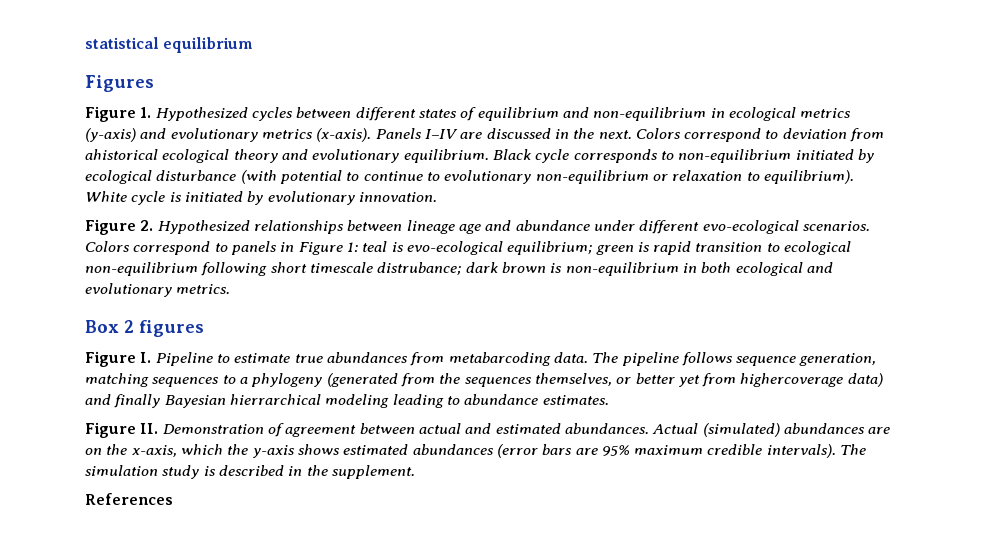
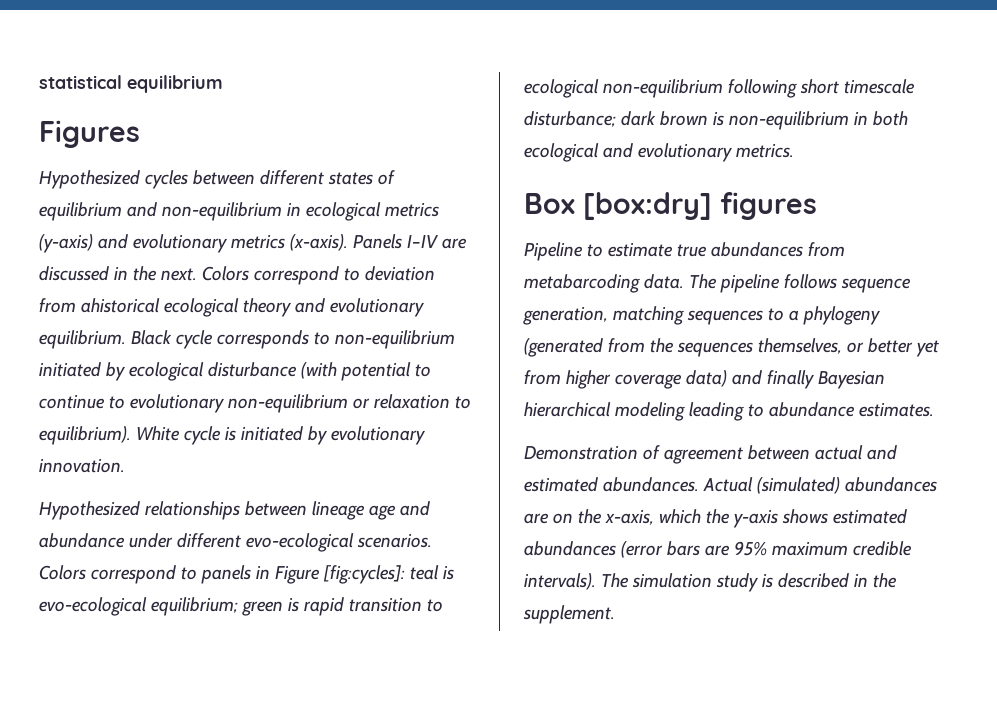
- Figure 1. Hypothesized cycles between different states of equilibrium and non-equilibrium in ecological metrics (y-axis) and evolutionary metrics (x-axis).
+ Hypothesized cycles between different states of equilibrium and non-equilibrium in ecological metrics (y-axis) and evolutionary metrics (x-axis).
- Figure 2. Hypothesized relationships between lineage age and abundance under different evo-ecological scenarios.
+ Hypothesized relationships between lineage age and abundance under different evo-ecological scenarios.
- Colors correspond to panels in Figure 1: teal is evo-ecological equilibrium; green is rapid transition to ecological non-equilibrium following short timescale distrubance; dark brown is non-equilibrium in both ecological and evolutionary metrics.
+ Colors correspond to panels in Figure [fig:cycles]: teal is evo-ecological equilibrium; green is rapid transition to ecological non-equilibrium following short timescale disturbance; dark brown is non-equilibrium in both ecological and evolutionary metrics.
- Box 2 figures
+ Box [box:dry] figures
- Figure I. Pipeline to estimate true abundances from metabarcoding data.
+ Pipeline to estimate true abundances from metabarcoding data.
- The pipeline follows sequence generation, matching sequences to a phylogeny (generated from the sequences themselves, or better yet from highercoverage data) and finally Bayesian hierrarchical modeling leading to abundance estimates.
+ The pipeline follows sequence generation, matching sequences to a phylogeny (generated from the sequences themselves, or better yet from higher coverage data) and finally Bayesian hierarchical modeling leading to abundance estimates.
- Figure II. Demonstration of agreement between actual and estimated abundances.
+ Demonstration of agreement between actual and estimated abundances.
- References

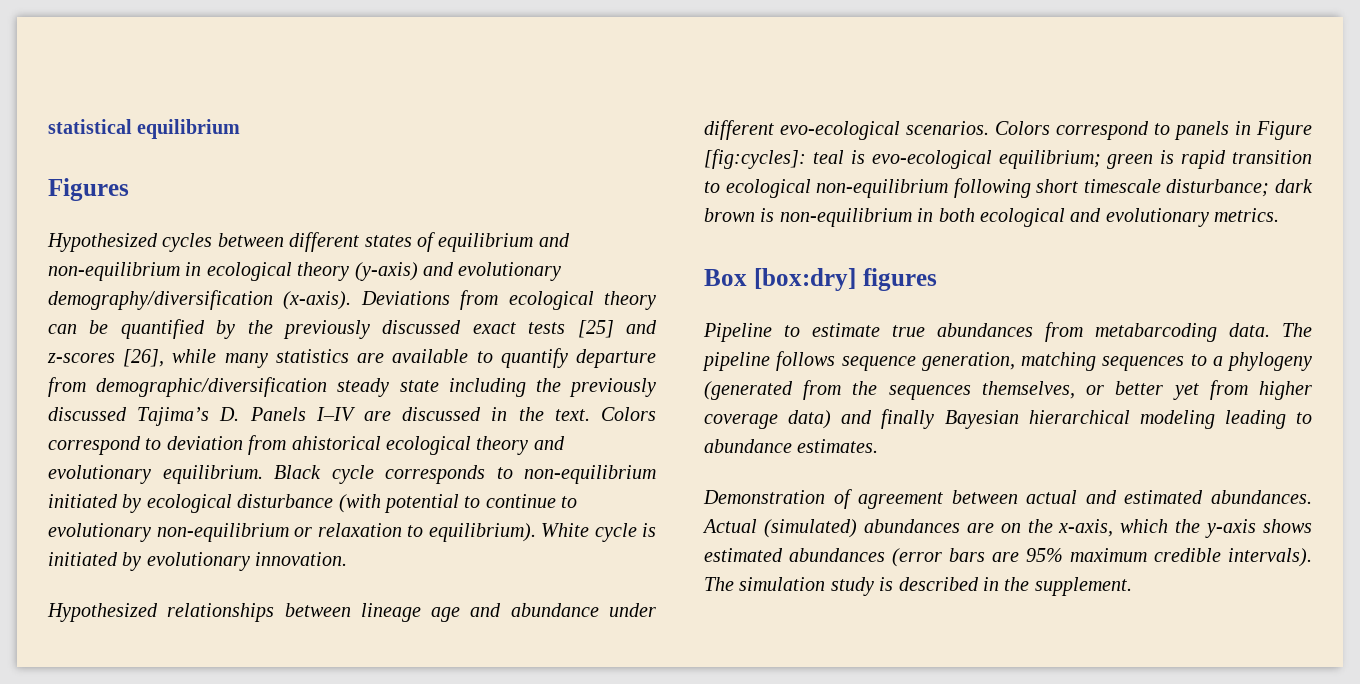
- Hypothesized cycles between different states of equilibrium and non-equilibrium in ecological metrics (y-axis) and evolutionary metrics (x-axis). Panels I–IV are discussed in the next.
+ Hypothesized cycles between different states of equilibrium and non-equilibrium in ecological theory (y-axis) and evolutionary demography/diversification (x-axis). Deviations from ecological theory can be quantified by the previously discussed exact tests [25] and z-scores [26], while many statistics are available to quantify departure from demographic/diversification steady state including the previously discussed Tajima’s D. Panels I–IV are discussed in the text.

